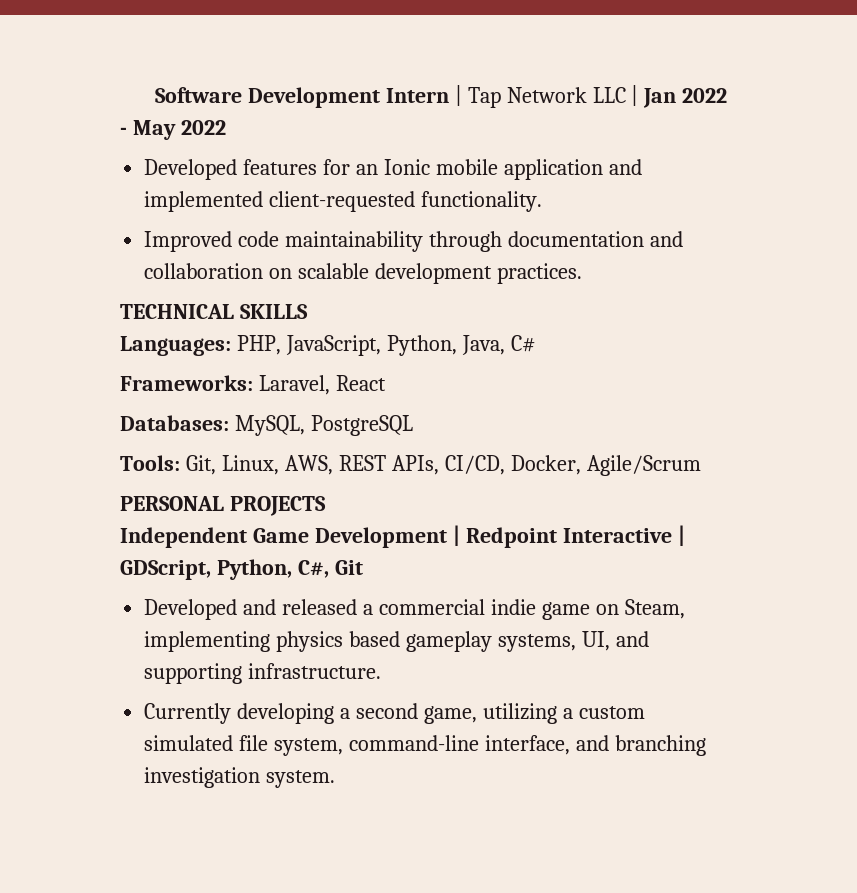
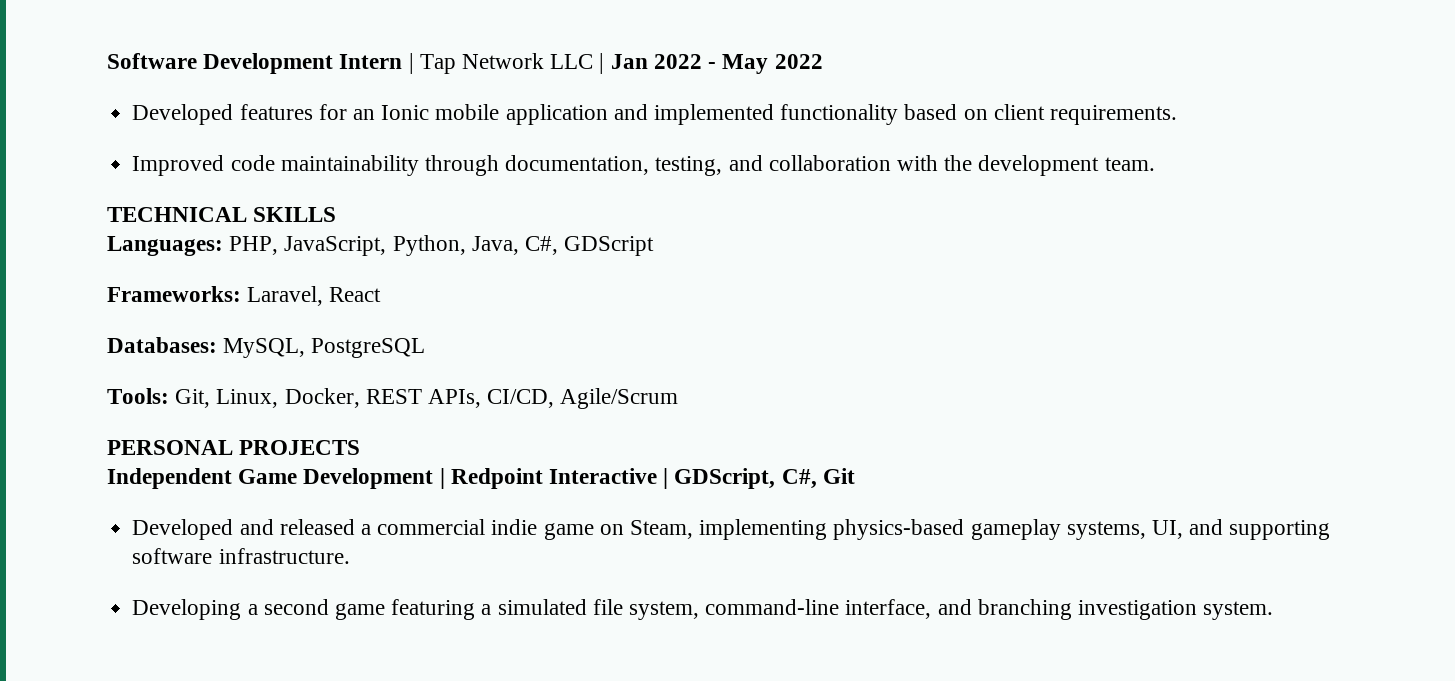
- Developed features for an Ionic mobile application and implemented client-requested functionality.
+ Developed features for an Ionic mobile application and implemented functionality based on client requirements.
- Improved code maintainability through documentation and collaboration on scalable development practices.
+ Improved code maintainability through documentation, testing, and collaboration with the development team.
- Languages: PHP, JavaScript, Python, Java, C#
+ Languages: PHP, JavaScript, Python, Java, C#, GDScript
- Tools: Git, Linux, AWS, REST APIs, CI/CD, Docker, Agile/Scrum
+ Tools: Git, Linux, Docker, REST APIs, CI/CD, Agile/Scrum
- Independent Game Development | Redpoint Interactive | GDScript, Python, C#, Git
+ Independent Game Development | Redpoint Interactive | GDScript, C#, Git
- Developed and released a commercial indie game on Steam, implementing physics based gameplay systems, UI, and supporting infrastructure.
+ Developed and released a commercial indie game on Steam, implementing physics-based gameplay systems, UI, and supporting software infrastructure.
- Currently developing a second game, utilizing a custom simulated file system, command-line interface, and branching investigation system.
+ Developing a second game featuring a simulated file system, command-line interface, and branching investigation system.

